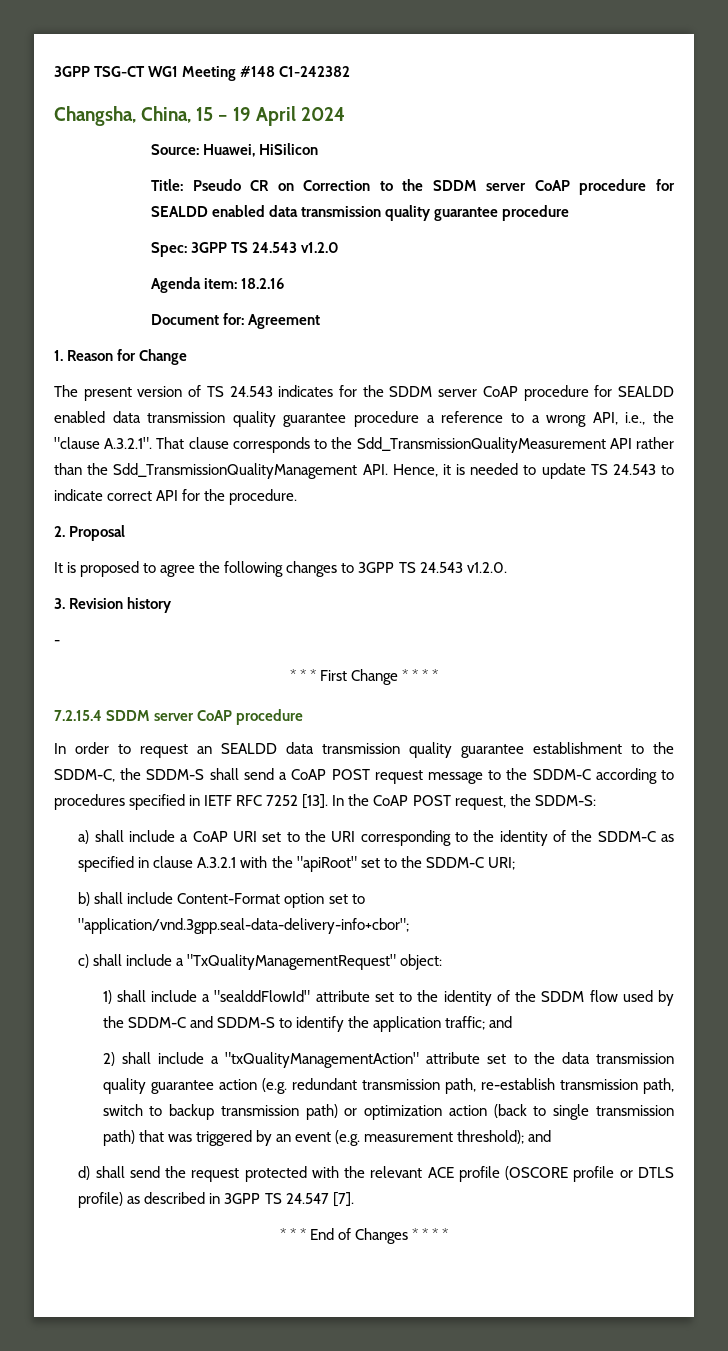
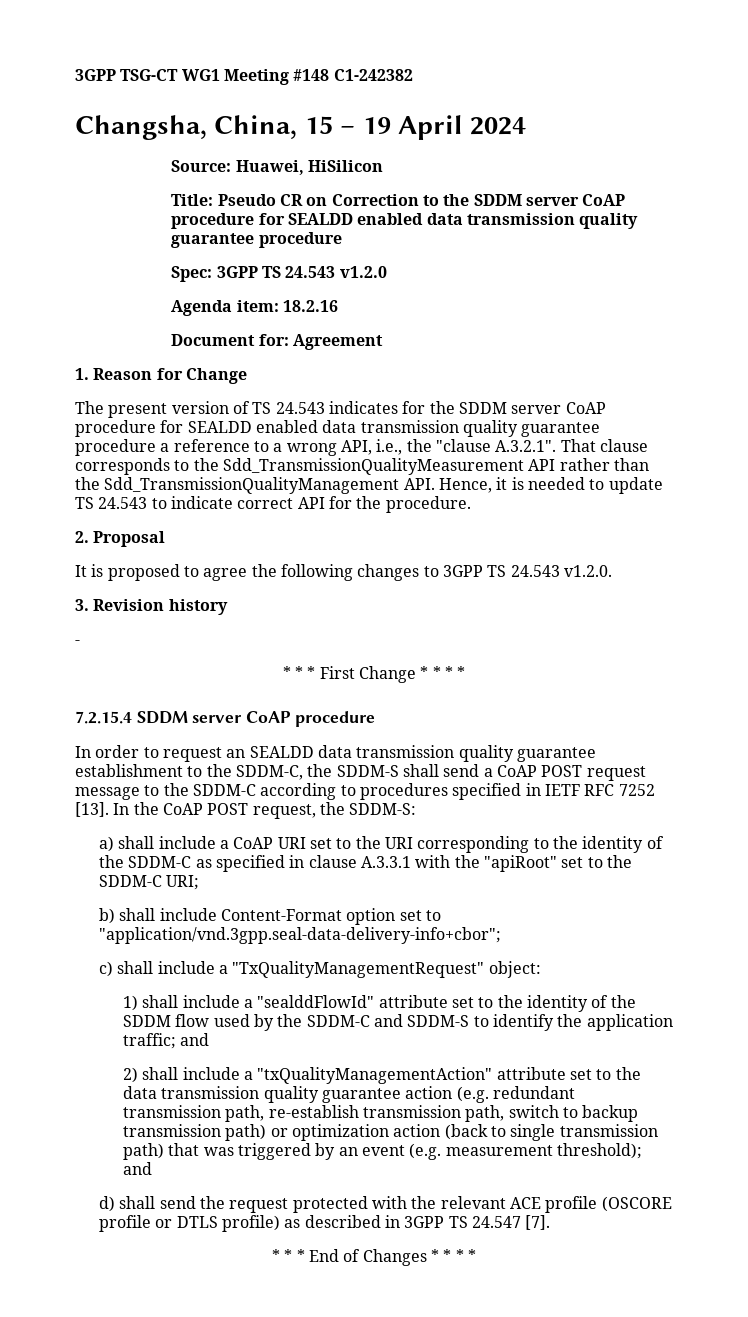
- a) shall include a CoAP URI set to the URI corresponding to the identity of the SDDM-C as specified in clause A.3.2.1 with the "apiRoot" set to the SDDM-C URI;
+ a) shall include a CoAP URI set to the URI corresponding to the identity of the SDDM-C as specified in clause A.3.3.1 with the "apiRoot" set to the SDDM-C URI;

